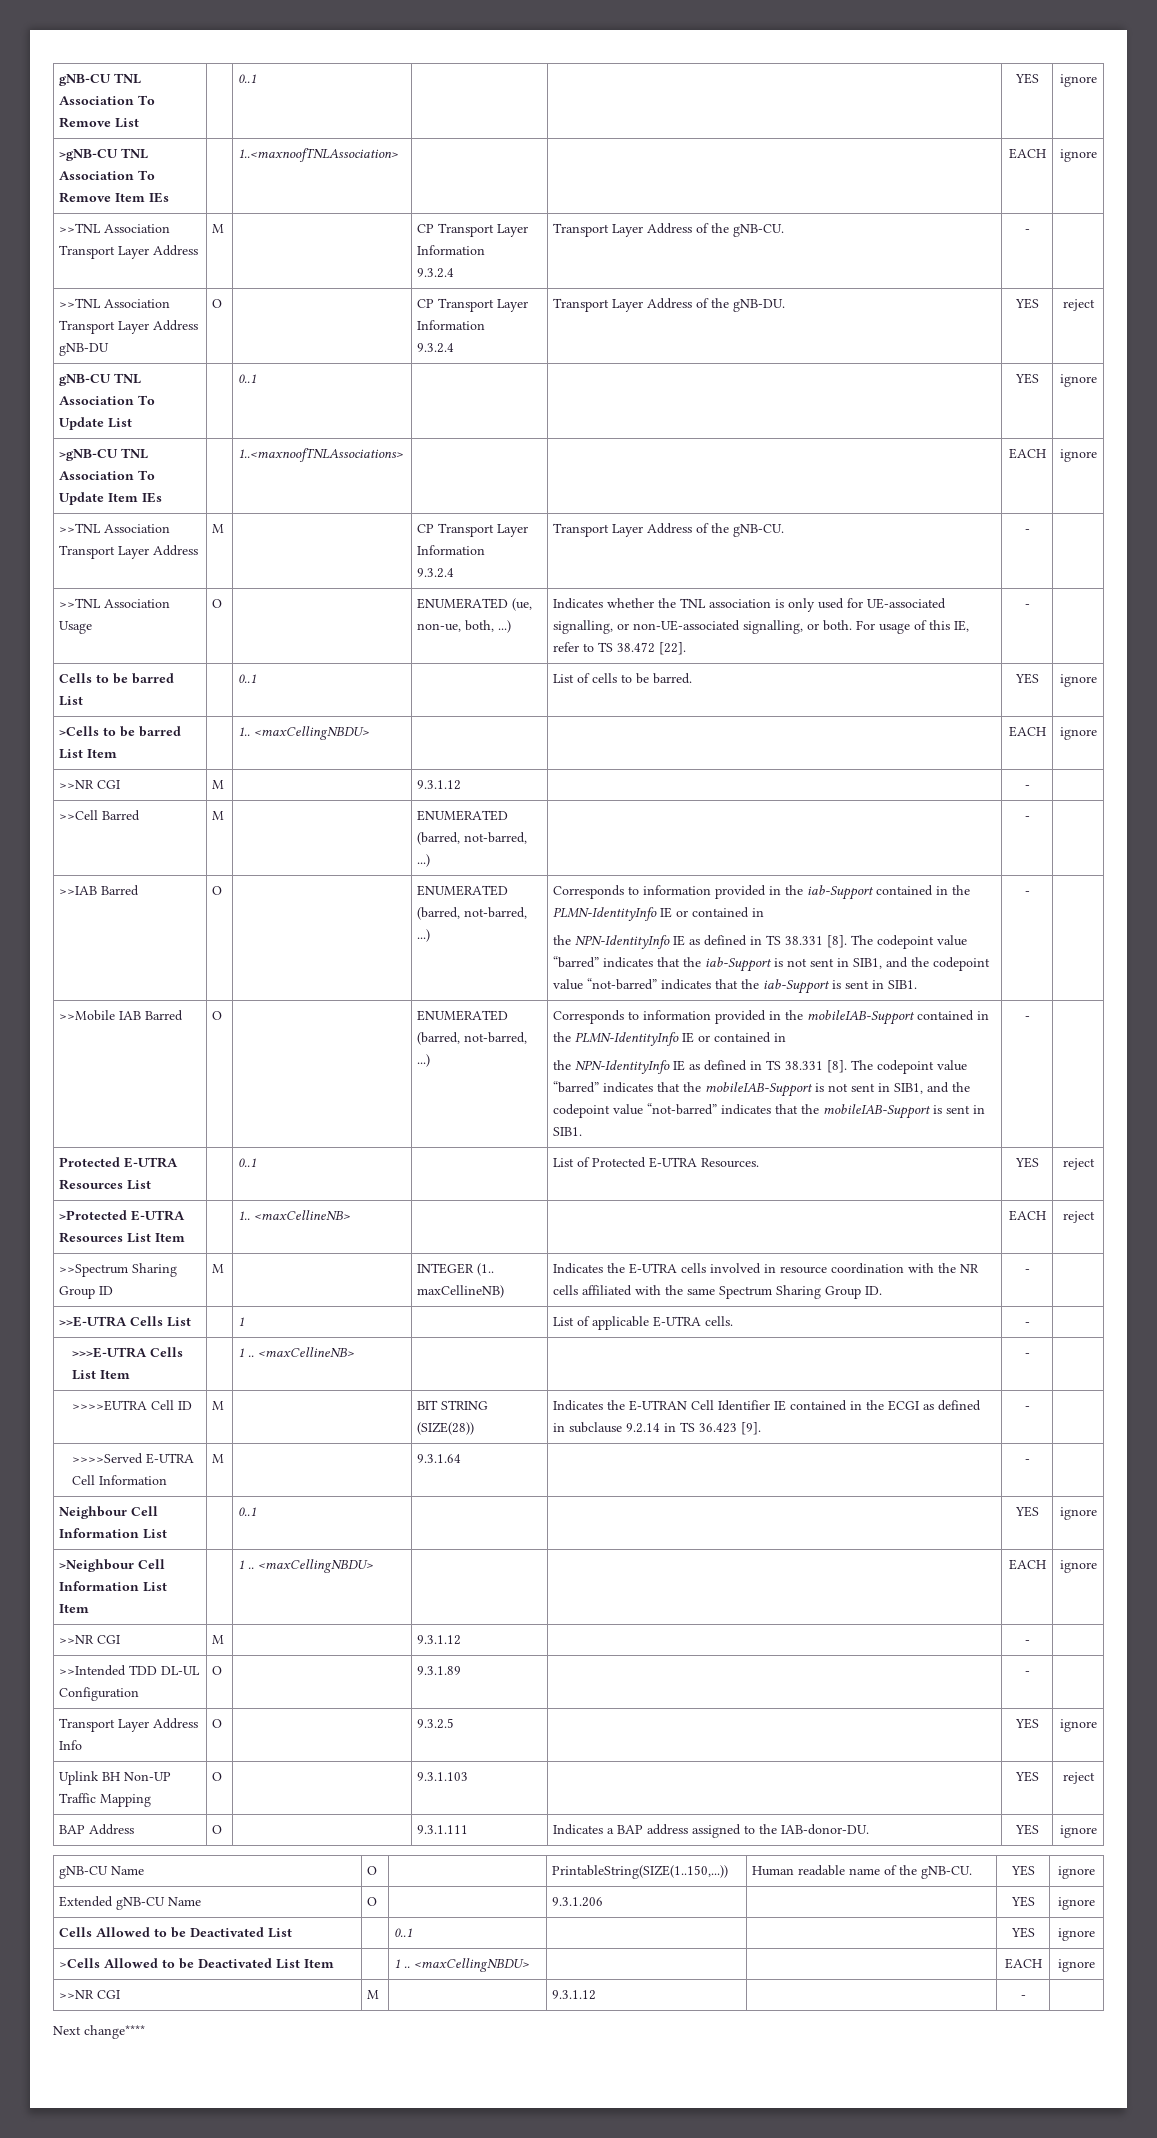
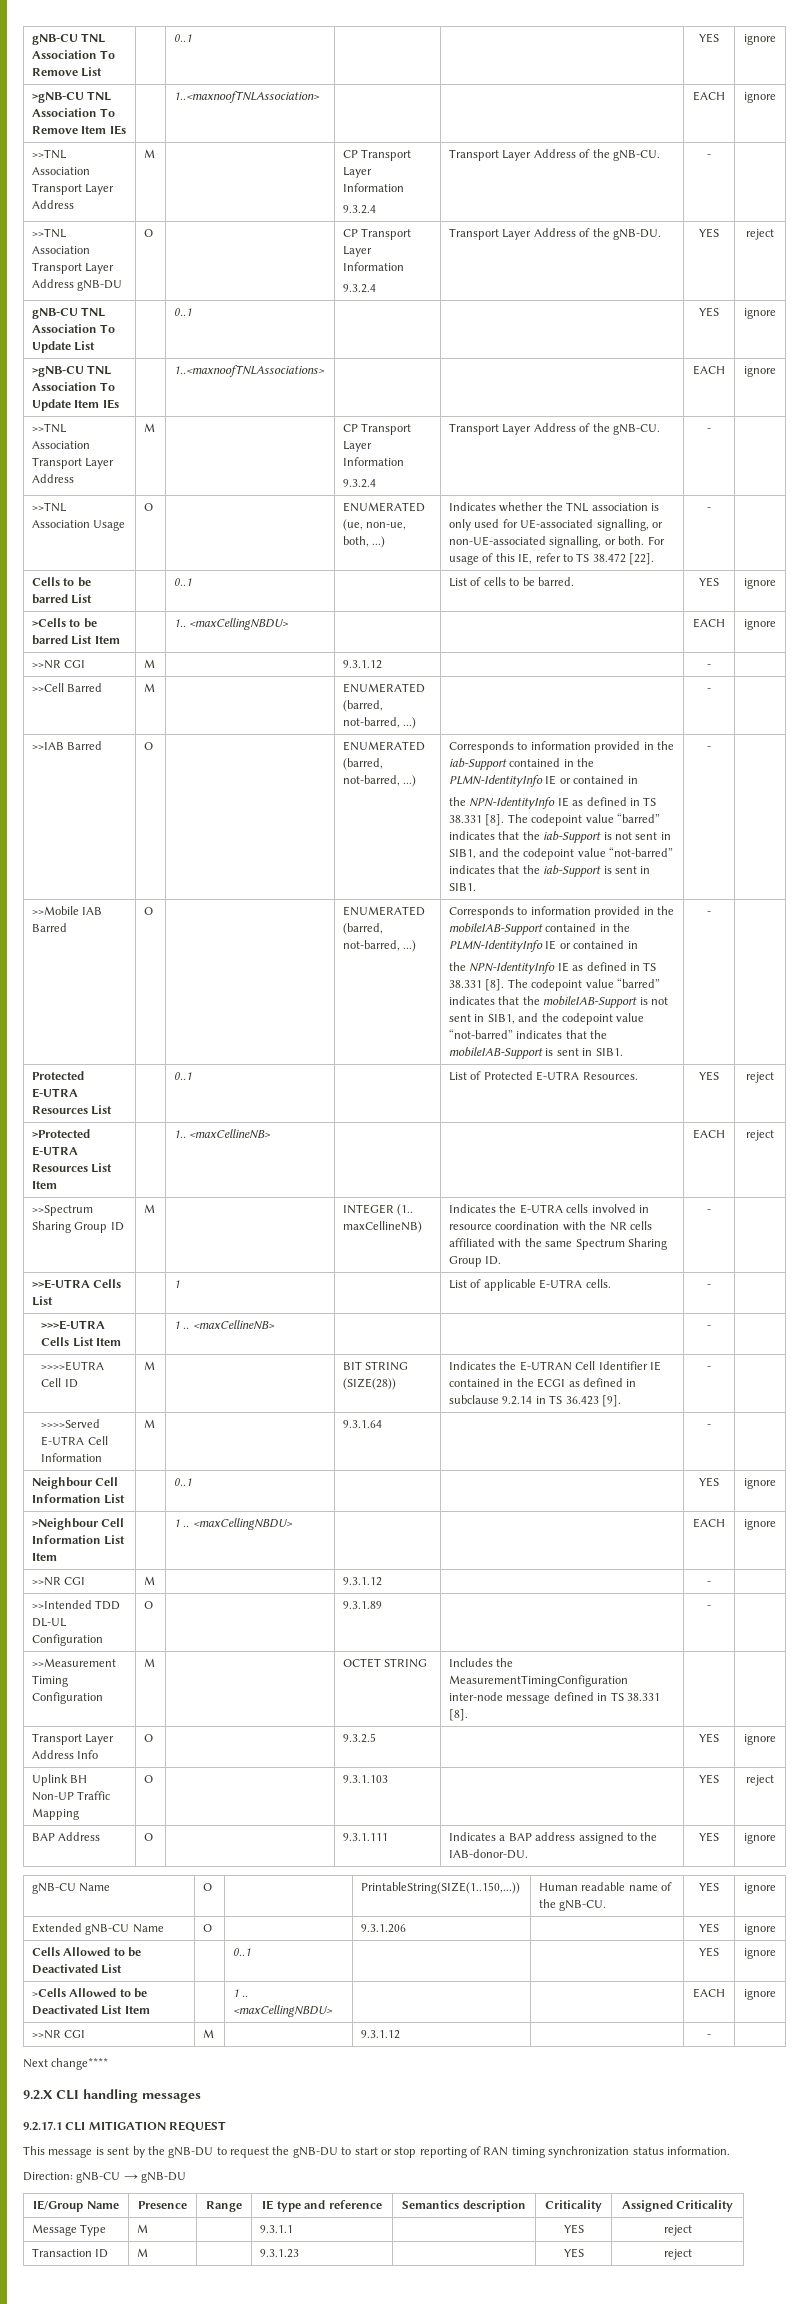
+ >>Measurement Timing Configuration | M | | OCTET STRING | Includes the MeasurementTimingConfiguration inter-node message defined in TS 38.331 [8]. | |
+ 9.2.X CLI handling messages
+ 9.2.17.1 CLI MITIGATION REQUEST
+ This message is sent by the gNB-DU to request the gNB-DU to start or stop reporting of RAN timing synchronization status information.
+ Direction: gNB-CU → gNB-DU
+ IE/Group Name | Presence | Range | IE type and reference | Semantics description | Criticality | Assigned Criticality
+ Message Type | M | | 9.3.1.1 | | YES | reject
+ Transaction ID | M | | 9.3.1.23 | | YES | reject

